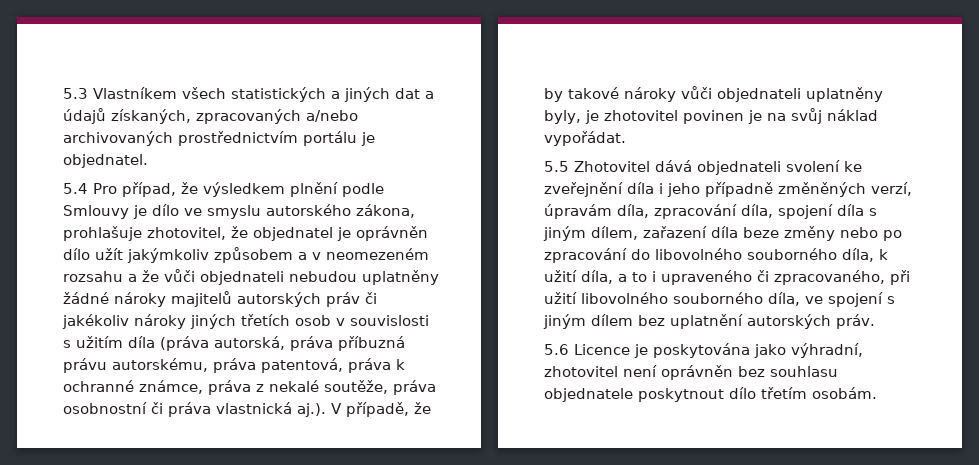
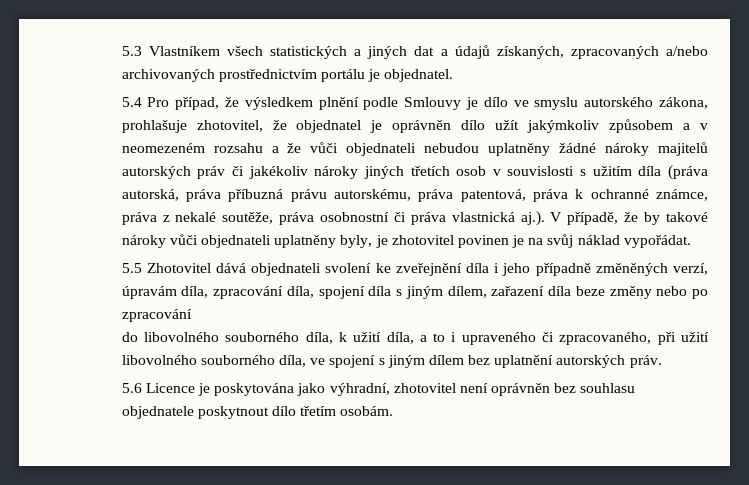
- 5.5 Zhotovitel dává objednateli svolení ke zveřejnění díla i jeho případně změněných verzí, úpravám díla, zpracování díla, spojení díla s jiným dílem, zařazení díla beze změny nebo po zpracování do libovolného souborného díla, k užití díla, a to i upraveného či zpracovaného, při užití libovolného souborného díla, ve spojení s jiným dílem bez uplatnění autorských práv.
+ 5.5 Zhotovitel dává objednateli svolení ke zveřejnění díla i jeho případně změněných verzí, úpravám díla, zpracování díla, spojení díla s jiným dílem, zařazení díla beze změny nebo po zpracování
+ do libovolného souborného díla, k užití díla, a to i upraveného či zpracovaného, při užití libovolného souborného díla, ve spojení s jiným dílem bez uplatnění autorských práv.

